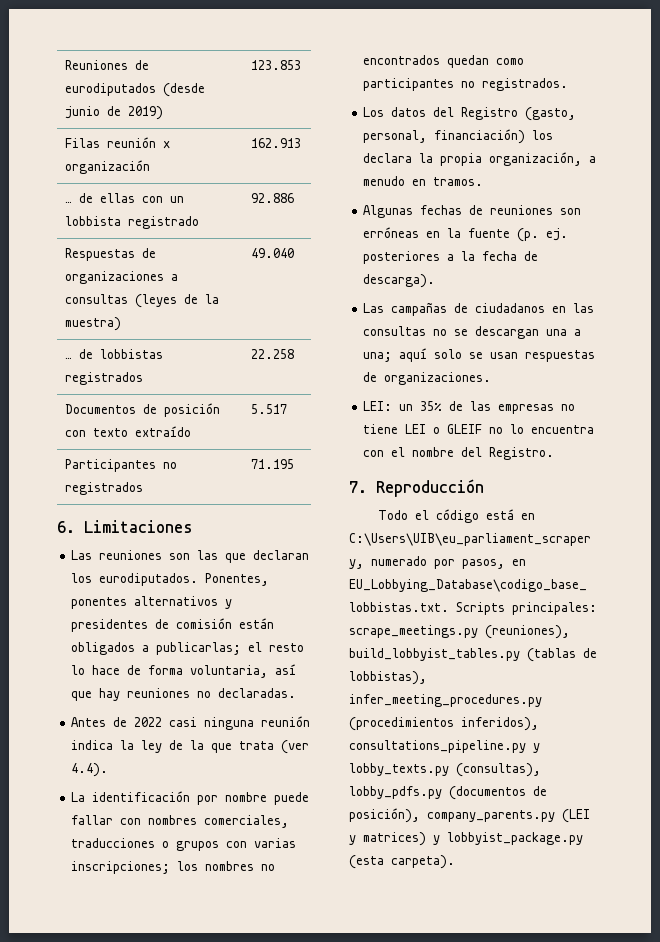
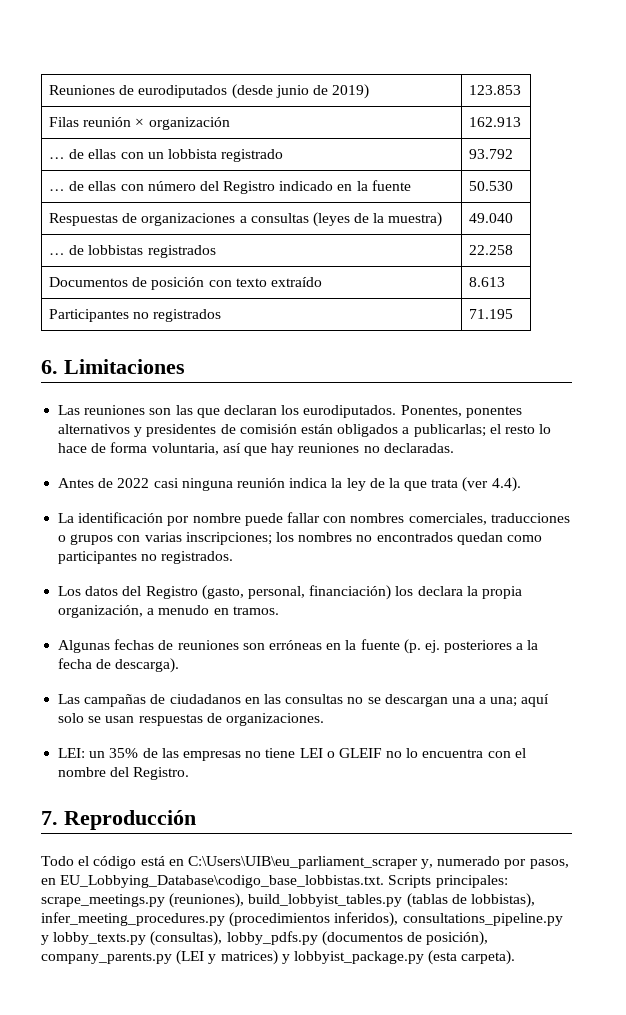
- … de ellas con un lobbista registrado | 92.886
+ … de ellas con un lobbista registrado | 93.792
+ … de ellas con número del Registro indicado en la fuente | 50.530
- Documentos de posición con texto extraído | 5.517
+ Documentos de posición con texto extraído | 8.613

